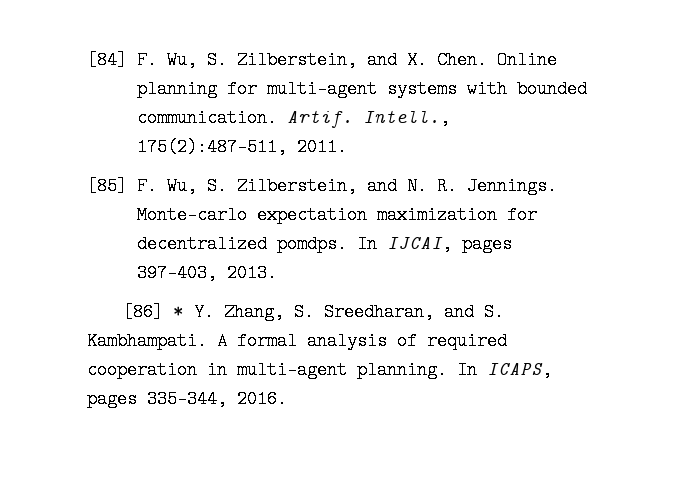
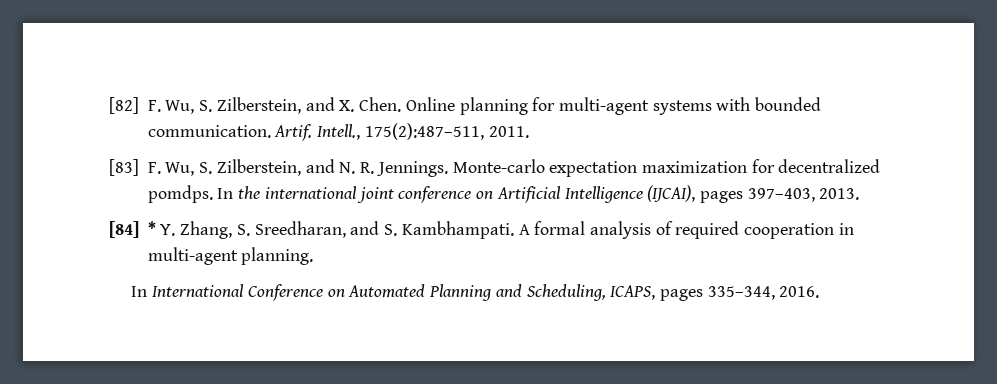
- [84] F. Wu, S. Zilberstein, and X. Chen.
+ [82] F. Wu, S. Zilberstein, and X. Chen.
- [85] F. Wu, S. Zilberstein, and N. R. Jennings.
+ [83] F. Wu, S. Zilberstein, and N. R. Jennings.
- In IJCAI, pages 397–403, 2013.
+ In the international joint conference on Artificial Intelligence (IJCAI), pages 397–403, 2013.
- [86] * Y. Zhang, S. Sreedharan, and S. Kambhampati.
+ [84] * Y. Zhang, S. Sreedharan, and S. Kambhampati.
- A formal analysis of required cooperation in multi-agent planning. In ICAPS, pages 335–344, 2016.
+ A formal analysis of required cooperation in multi-agent planning.
+ In International Conference on Automated Planning and Scheduling, ICAPS, pages 335–344, 2016.

